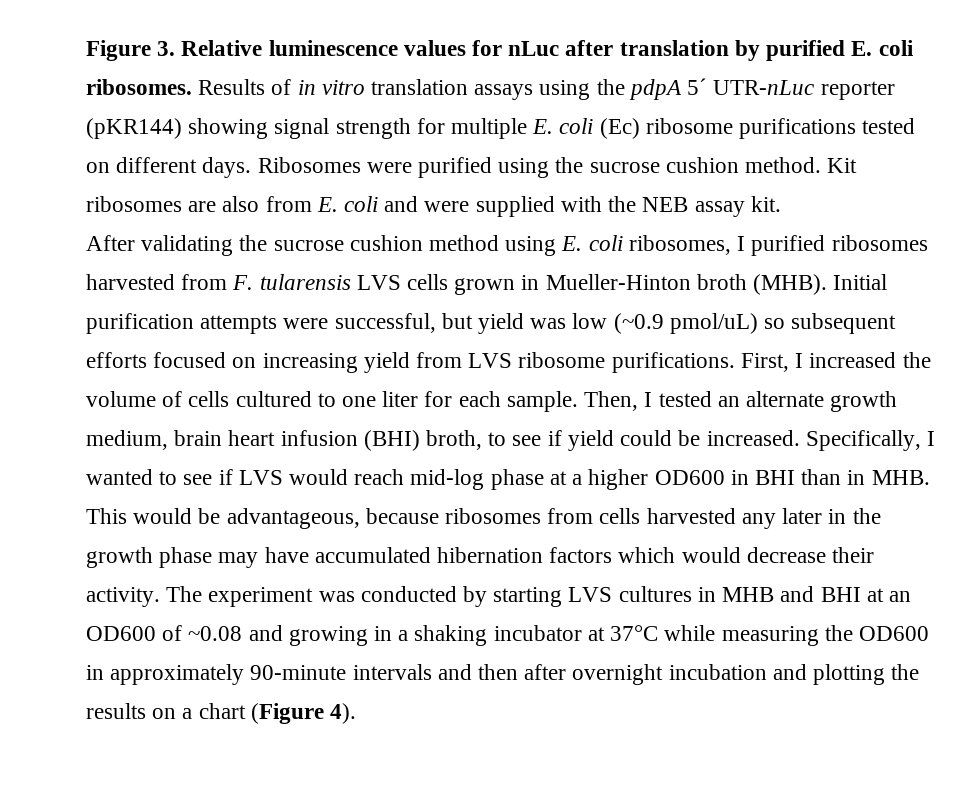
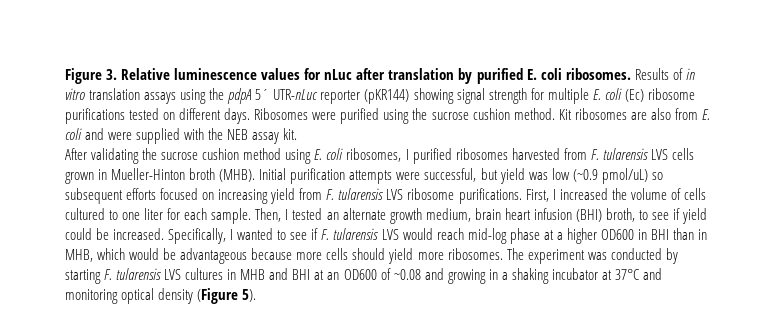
- Initial purification attempts were successful, but yield was low (~0.9 pmol/uL) so subsequent efforts focused on increasing yield from LVS ribosome purifications.
+ Initial purification attempts were successful, but yield was low (~0.9 pmol/uL) so subsequent efforts focused on increasing yield from F. tularensis LVS ribosome purifications.
- Specifically, I wanted to see if LVS would reach mid-log phase at a higher OD600 in BHI than in MHB. This would be advantageous, because ribosomes from cells harvested any later in the growth phase may have accumulated hibernation factors which would decrease their activity.
+ Specifically, I wanted to see if F. tularensis LVS would reach mid-log phase at a higher OD600 in BHI than in MHB, which would be advantageous because more cells should yield more ribosomes.
- The experiment was conducted by starting LVS cultures in MHB and BHI at an OD600 of ~0.08 and growing in a shaking incubator at 37°C while measuring the OD600 in approximately 90-minute intervals and then after overnight incubation and plotting the results on a chart (Figure 4).
+ The experiment was conducted by starting F. tularensis LVS cultures in MHB and BHI at an OD600 of ~0.08 and growing in a shaking incubator at 37°C and monitoring optical density (Figure 5).

